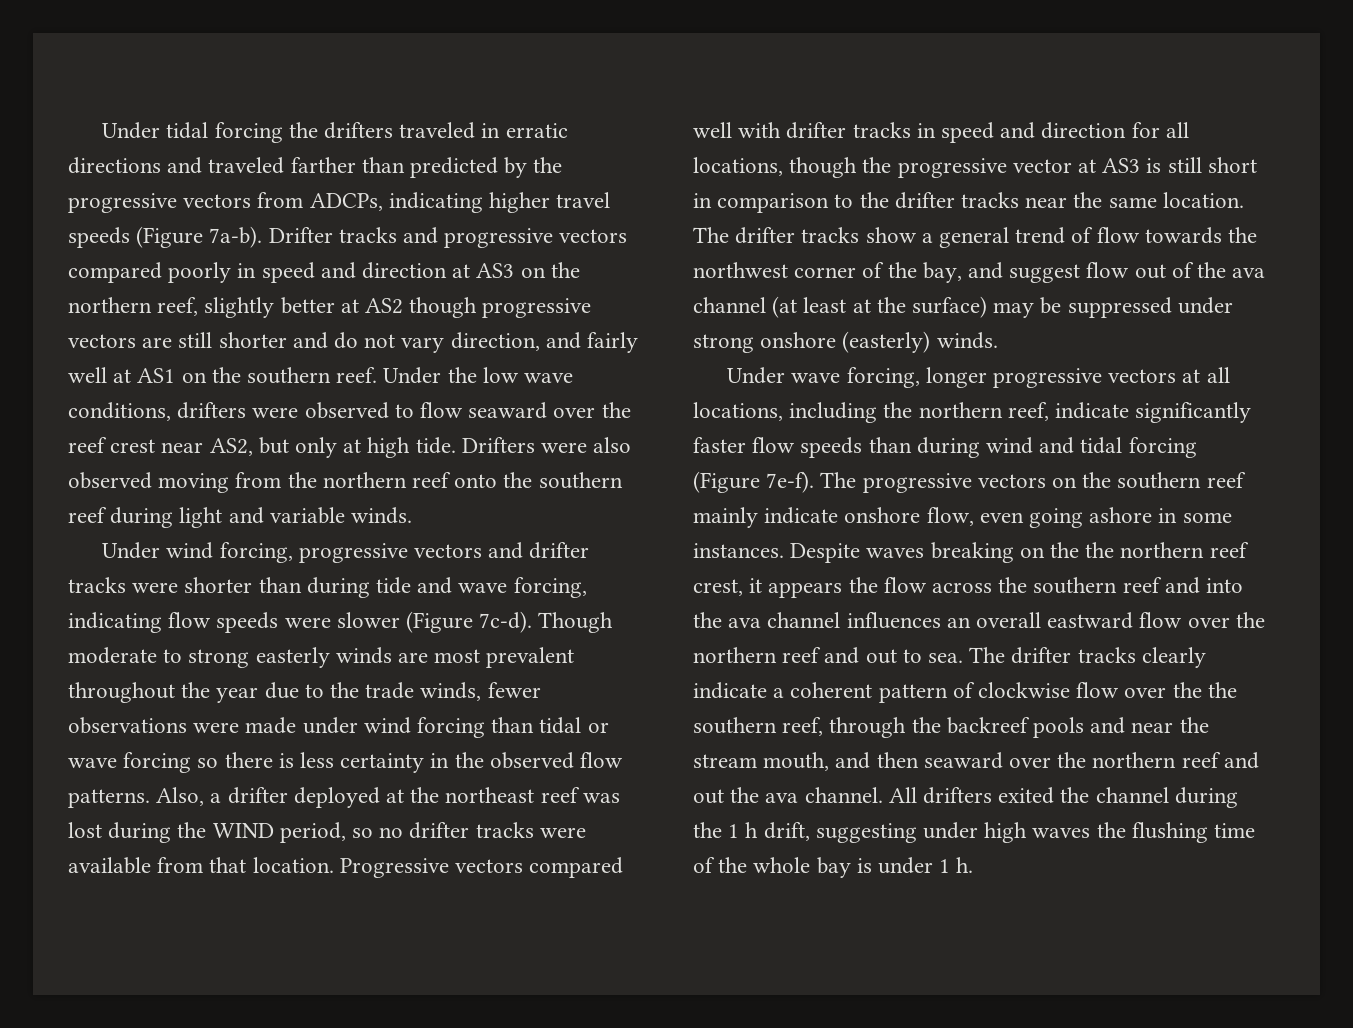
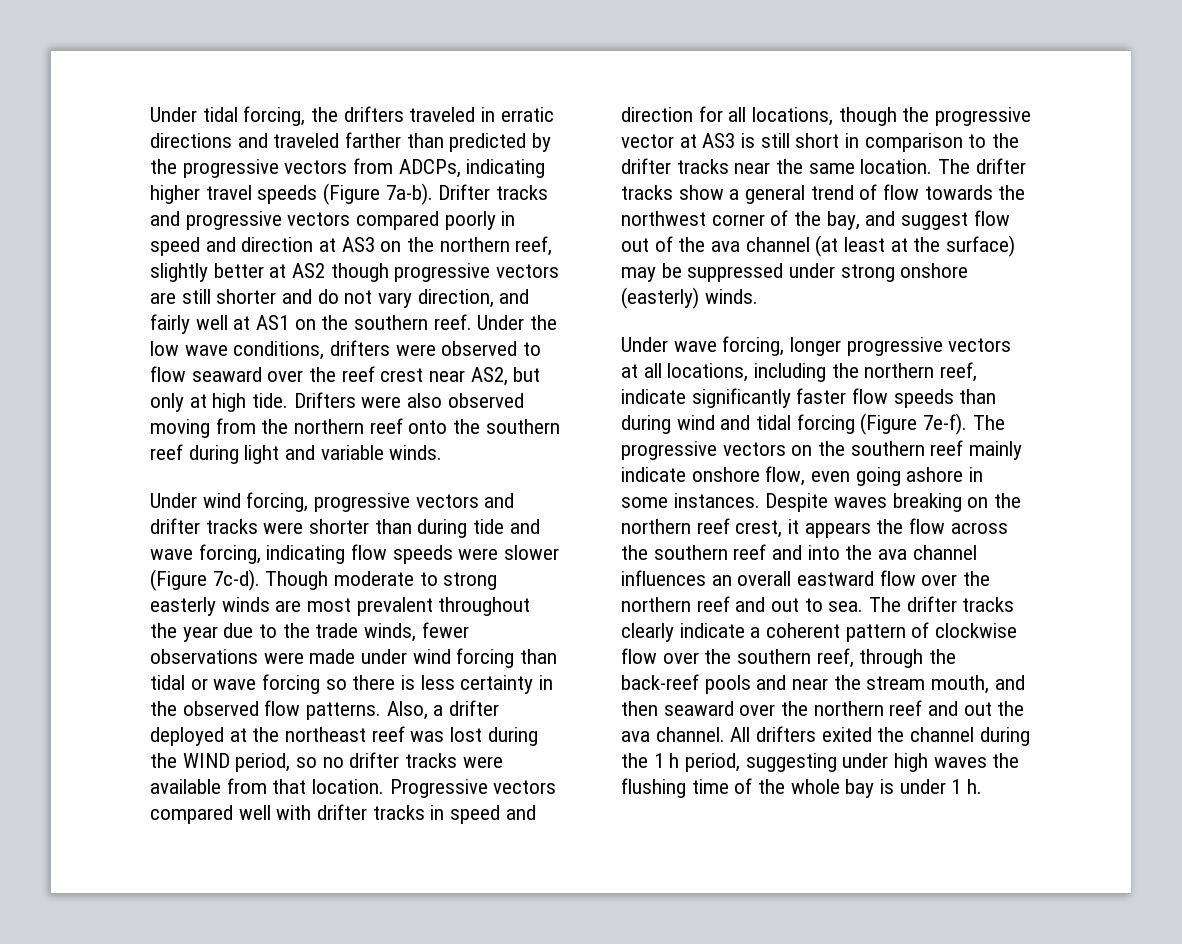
- Under tidal forcing the drifters traveled in erratic directions and traveled farther than predicted by the progressive vectors from ADCPs, indicating higher travel speeds (Figure 7a-b).
+ Under tidal forcing, the drifters traveled in erratic directions and traveled farther than predicted by the progressive vectors from ADCPs, indicating higher travel speeds (Figure 7a-b).
- Despite waves breaking on the the northern reef crest, it appears the flow across the southern reef and into the ava channel influences an overall eastward flow over the northern reef and out to sea.
+ Despite waves breaking on the northern reef crest, it appears the flow across the southern reef and into the ava channel influences an overall eastward flow over the northern reef and out to sea.
- The drifter tracks clearly indicate a coherent pattern of clockwise flow over the the southern reef, through the backreef pools and near the stream mouth, and then seaward over the northern reef and out the ava channel.
+ The drifter tracks clearly indicate a coherent pattern of clockwise flow over the southern reef, through the back-reef pools and near the stream mouth, and then seaward over the northern reef and out the ava channel.
- All drifters exited the channel during the 1 h drift, suggesting under high waves the flushing time of the whole bay is under 1 h.
+ All drifters exited the channel during the 1 h period, suggesting under high waves the flushing time of the whole bay is under 1 h.

